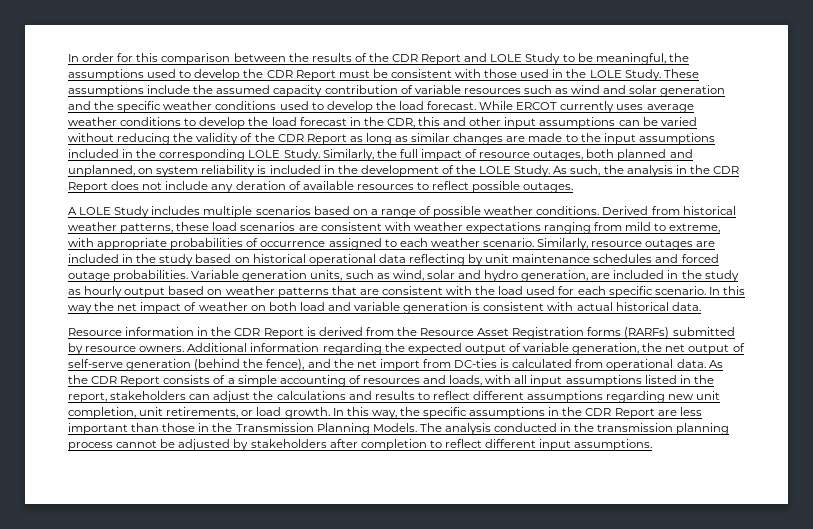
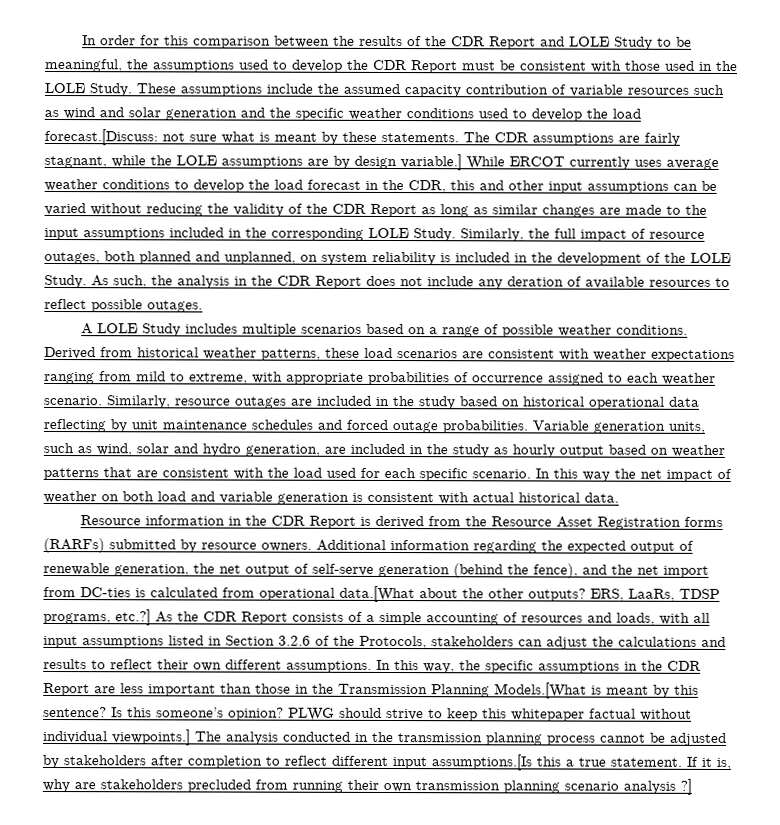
- These assumptions include the assumed capacity contribution of variable resources such as wind and solar generation and the specific weather conditions used to develop the load forecast.
+ These assumptions include the assumed capacity contribution of variable resources such as wind and solar generation and the specific weather conditions used to develop the load forecast.[Discuss: not sure what is meant by these statements. The CDR assumptions are fairly stagnant, while the LOLE assumptions are by design variable.]
- Additional information regarding the expected output of variable generation, the net output of self-serve generation (behind the fence), and the net import from DC-ties is calculated from operational data.
+ Additional information regarding the expected output of renewable generation, the net output of self-serve generation (behind the fence), and the net import from DC-ties is calculated from operational data.[What about the other outputs? ERS, LaaRs, TDSP programs, etc.?]
- As the CDR Report consists of a simple accounting of resources and loads, with all input assumptions listed in the report, stakeholders can adjust the calculations and results to reflect different assumptions regarding new unit completion, unit retirements, or load growth.
+ As the CDR Report consists of a simple accounting of resources and loads, with all input assumptions listed in Section 3.2.6 of the Protocols, stakeholders can adjust the calculations and results to reflect their own different assumptions.
- In this way, the specific assumptions in the CDR Report are less important than those in the Transmission Planning Models.
+ In this way, the specific assumptions in the CDR Report are less important than those in the Transmission Planning Models.[What is meant by this sentence? Is this someone’s opinion? PLWG should strive to keep this whitepaper factual without individual viewpoints.]
- The analysis conducted in the transmission planning process cannot be adjusted by stakeholders after completion to reflect different input assumptions.
+ The analysis conducted in the transmission planning process cannot be adjusted by stakeholders after completion to reflect different input assumptions.[Is this a true statement. If it is, why are stakeholders precluded from running their own transmission planning scenario analysis ?]

